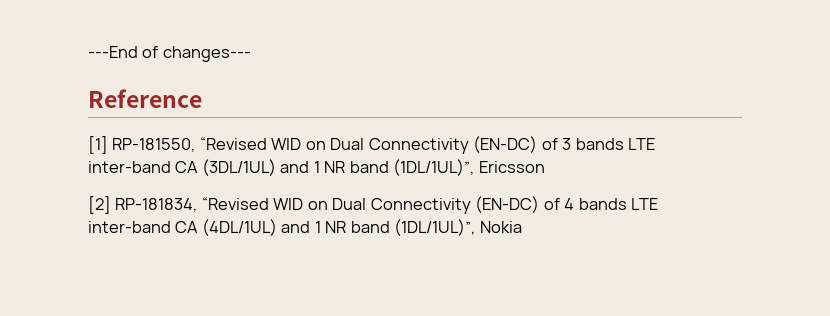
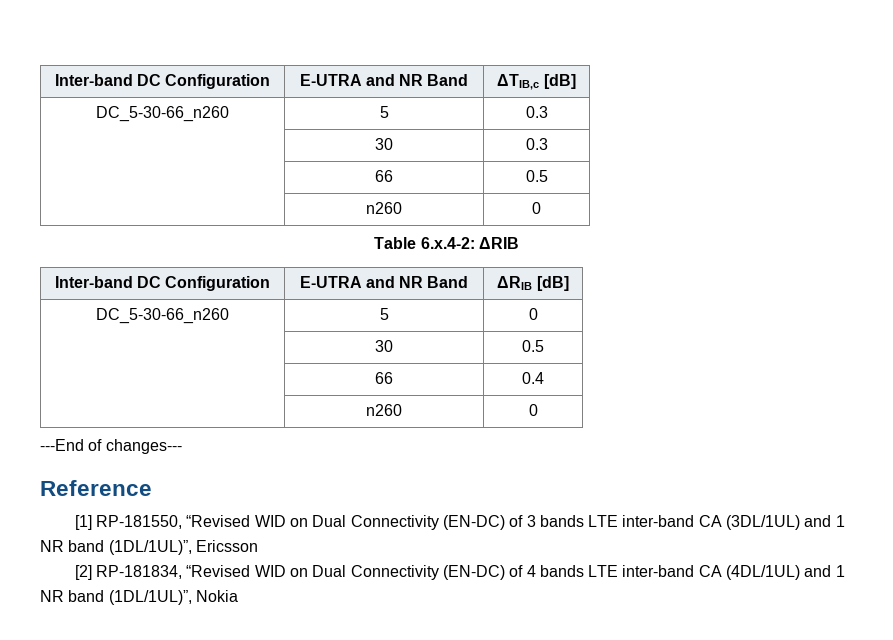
+ Inter-band DC Configuration | E-UTRA and NR Band | ΔTIB,c [dB]
+ DC_5-30-66_n260 | 5 | 0.3
+ | 30 | 0.3
+ | 66 | 0.5
+ | n260 | 0
+ Table 6.x.4-2: ΔRIB
+ Inter-band DC Configuration | E-UTRA and NR Band | ΔRIB [dB]
+ DC_5-30-66_n260 | 5 | 0
+ | 30 | 0.5
+ | 66 | 0.4
+ | n260 | 0

